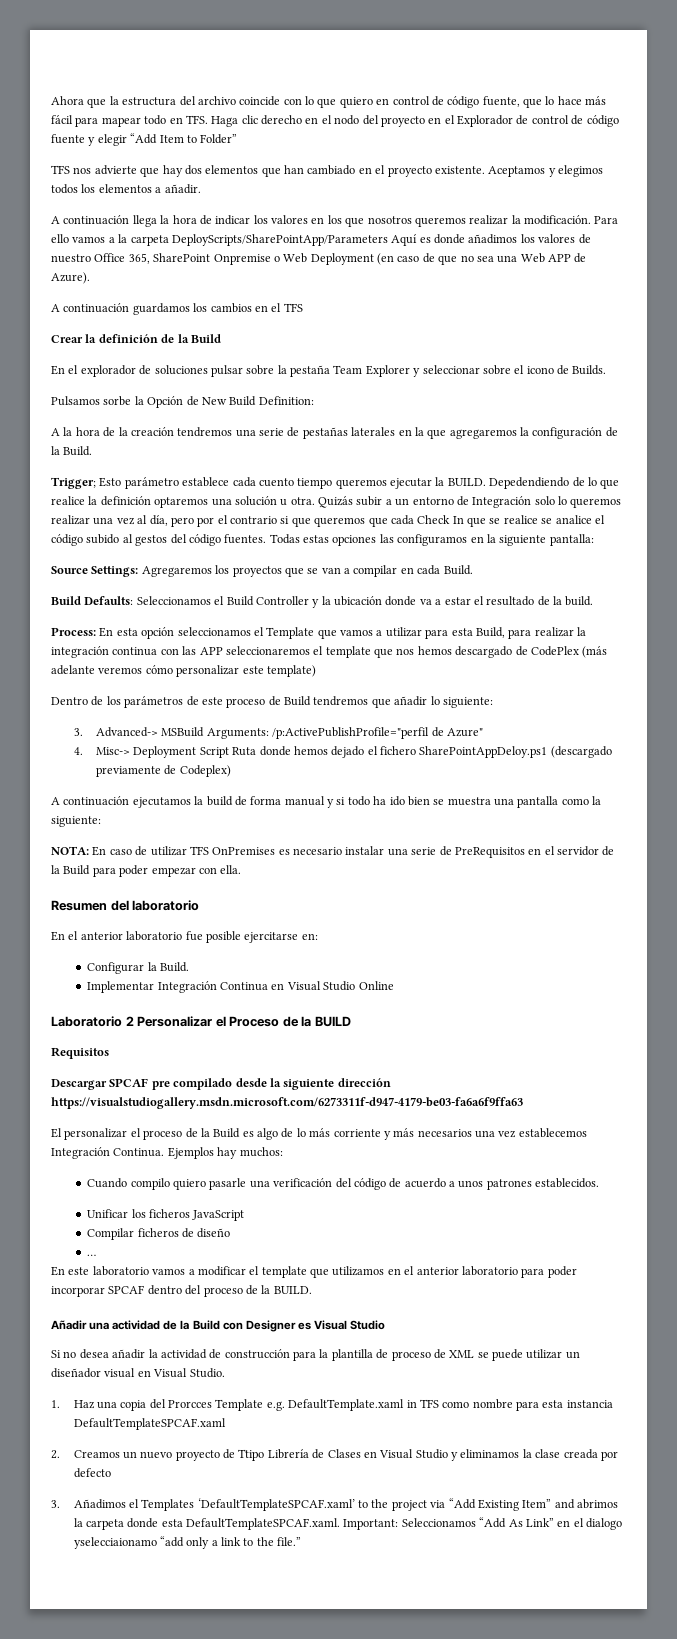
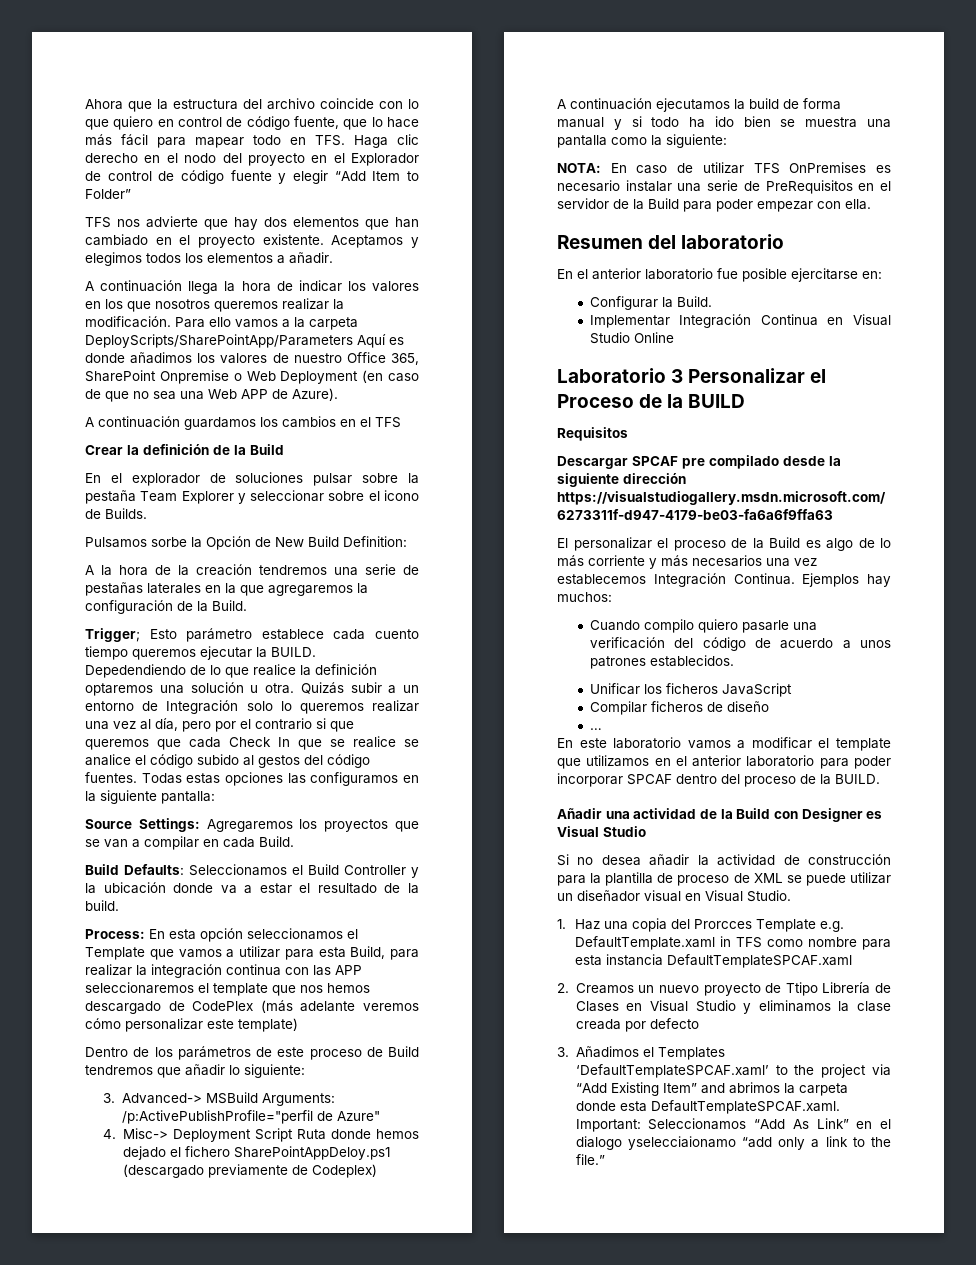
- Laboratorio 2 Personalizar el Proceso de la BUILD
+ Laboratorio 3 Personalizar el Proceso de la BUILD

